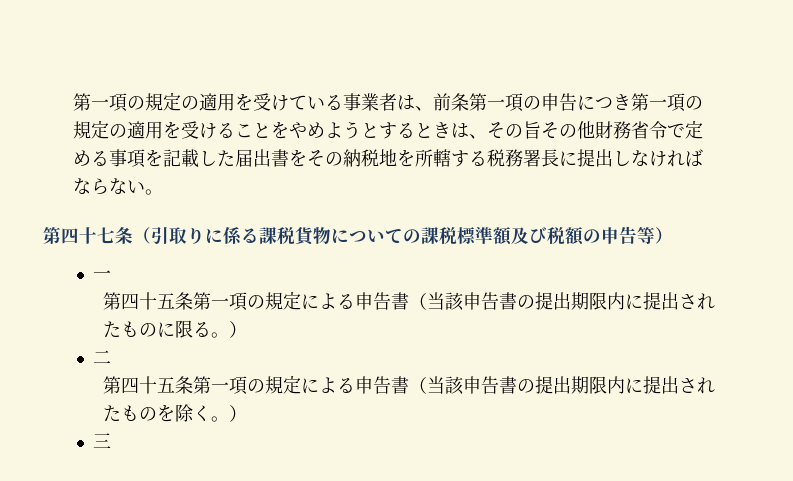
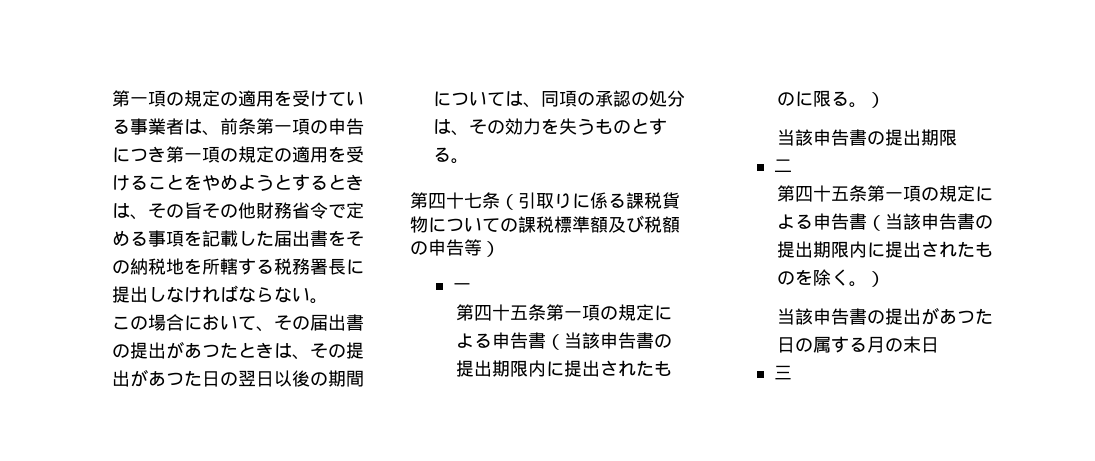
+ この場合において、その届出書の提出があつたときは、その提出があつた日の翌日以後の期間については、同項の承認の処分は、その効力を失うものとする。
  第四十五条第一項の規定による申告書（当該申告書の提出期限内に提出されたものに限る。）
+ 当該申告書の提出期限
+ 当該申告書の提出があつた日の属する月の末日

